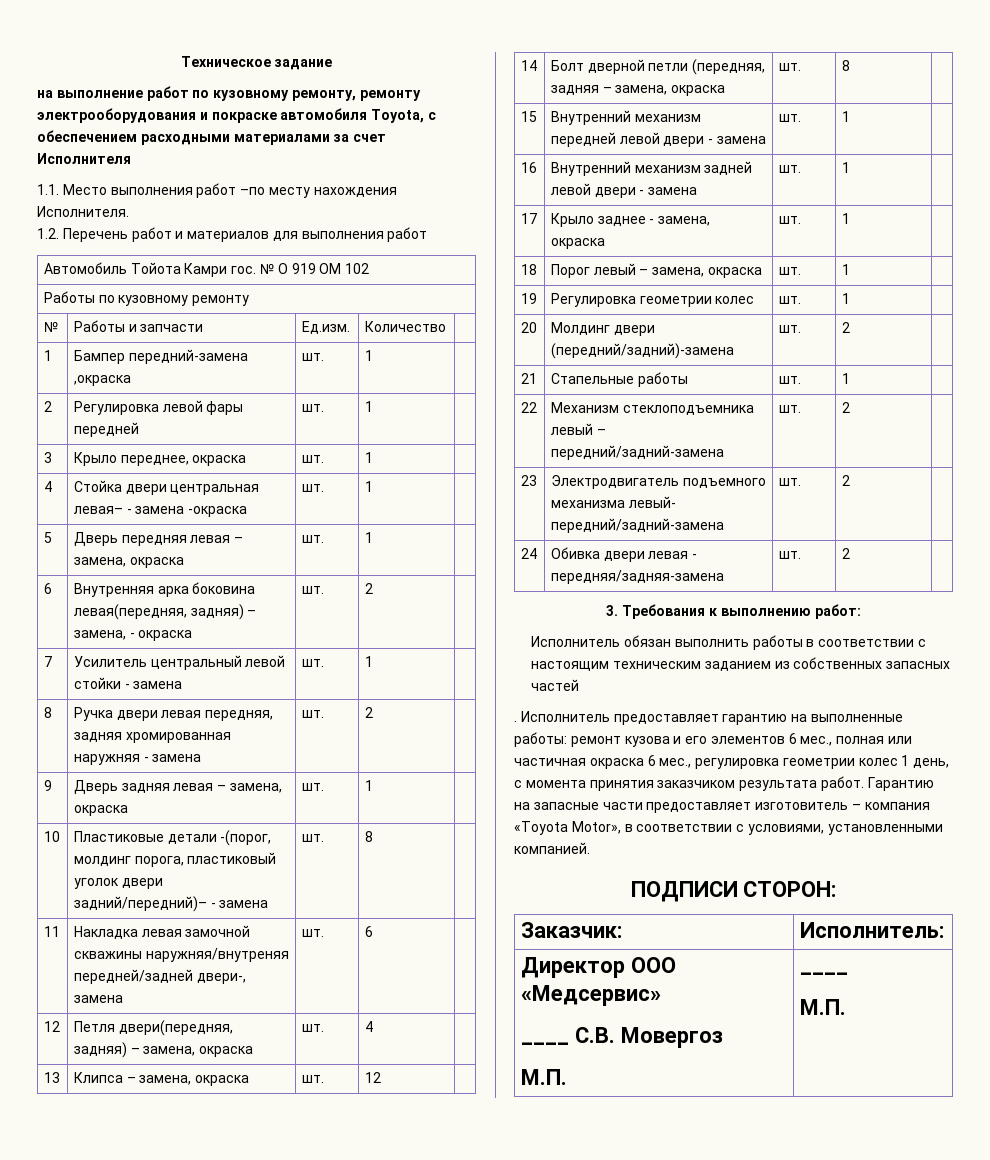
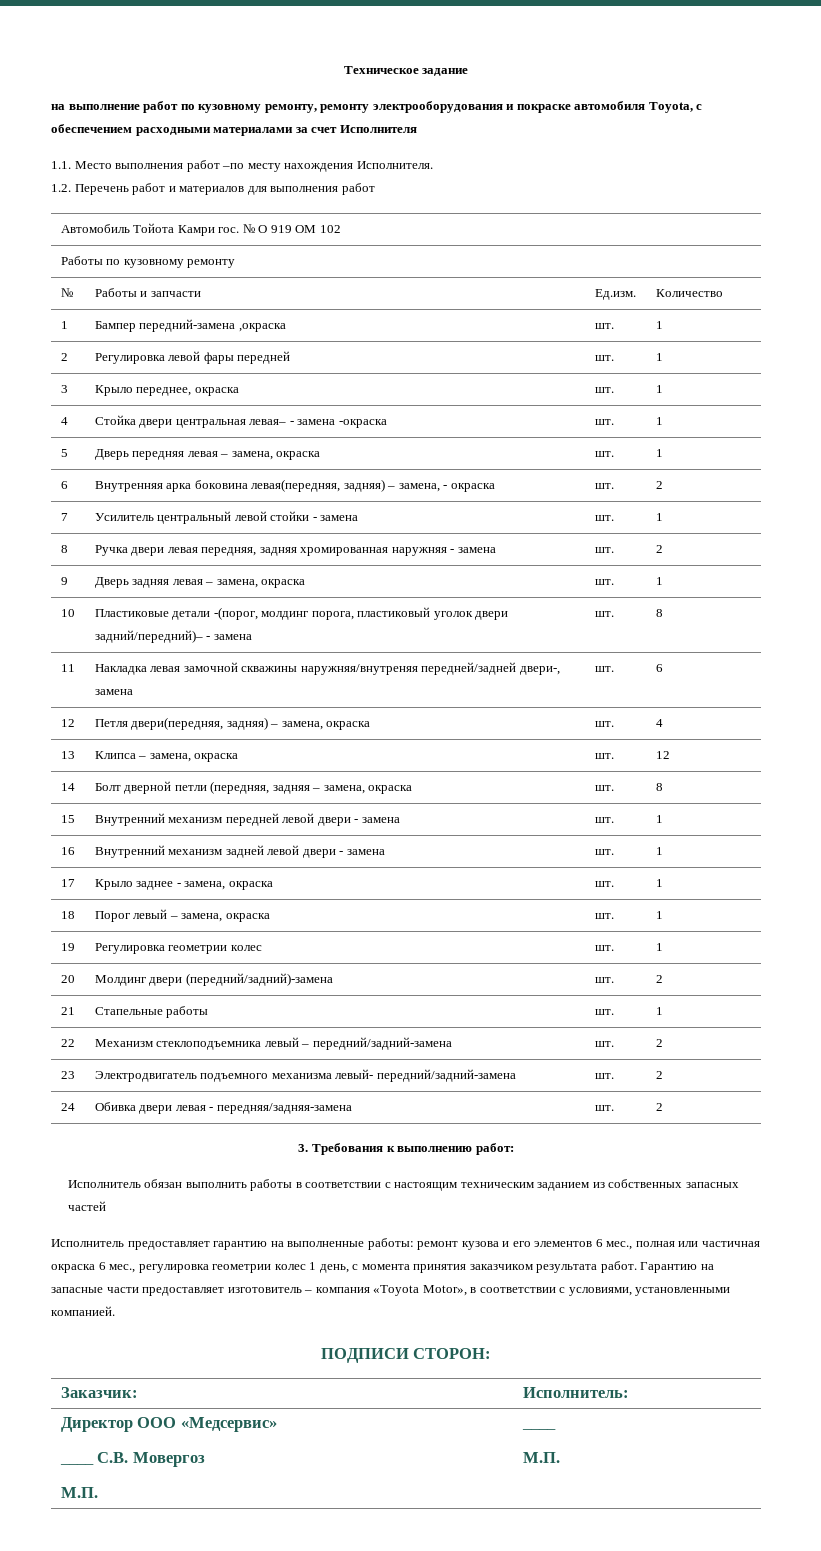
- .

